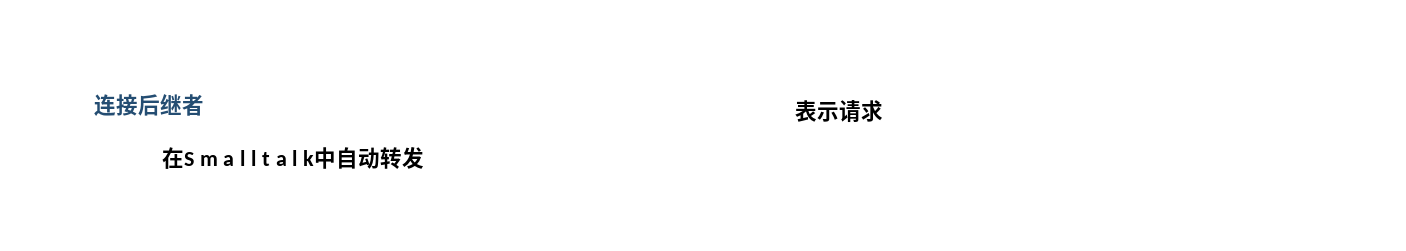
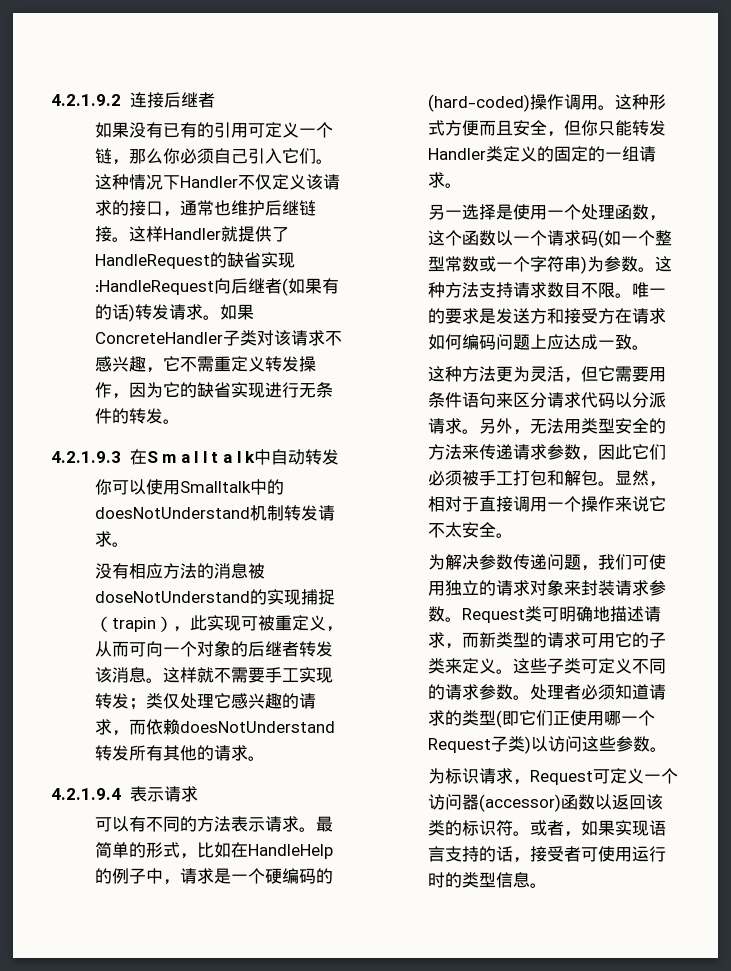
- 连接后继者
+ 4.2.1.9.2连接后继者
- 在S m a l l t a l k中自动转发
+ 如果没有已有的引用可定义一个链，那么你必须自己引入它们。这种情况下Handler不仅定义该请求的接口，通常也维护后继链接。这样Handler就提供了HandleRequest的缺省实现:HandleRequest向后继者(如果有的话)转发请求。如果ConcreteHandler子类对该请求不感兴趣，它不需重定义转发操作，因为它的缺省实现进行无条件的转发。
+ 4.2.1.9.3在S m a l l t a l k中自动转发
- 表示请求
+ 你可以使用Smalltalk中的doesNotUnderstand机制转发请求。
+ 没有相应方法的消息被doseNotUnderstand的实现捕捉（trapin），此实现可被重定义，从而可向一个对象的后继者转发该消息。这样就不需要手工实现转发；类仅处理它感兴趣的请求，而依赖doesNotUnderstand转发所有其他的请求。
+ 4.2.1.9.4表示请求
+ 可以有不同的方法表示请求。最简单的形式，比如在HandleHelp的例子中，请求是一个硬编码的(hard-coded)操作调用。这种形式方便而且安全，但你只能转发Handler类定义的固定的一组请求。
+ 另一选择是使用一个处理函数，这个函数以一个请求码(如一个整型常数或一个字符串)为参数。这种方法支持请求数目不限。唯一的要求是发送方和接受方在请求如何编码问题上应达成一致。
+ 这种方法更为灵活，但它需要用条件语句来区分请求代码以分派请求。另外，无法用类型安全的方法来传递请求参数，因此它们必须被手工打包和解包。显然，相对于直接调用一个操作来说它不太安全。
+ 为解决参数传递问题，我们可使用独立的请求对象来封装请求参数。Request类可明确地描述请求，而新类型的请求可用它的子类来定义。这些子类可定义不同的请求参数。处理者必须知道请求的类型(即它们正使用哪一个Request子类)以访问这些参数。
+ 为标识请求，Request可定义一个访问器(accessor)函数以返回该类的标识符。或者，如果实现语言支持的话，接受者可使用运行时的类型信息。

